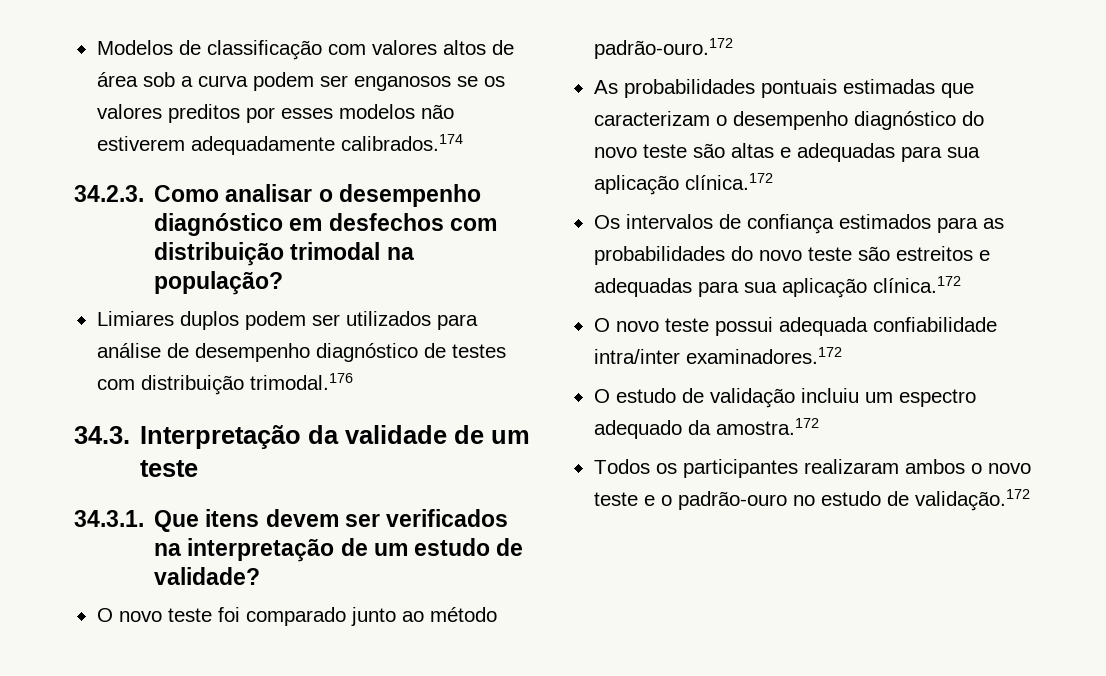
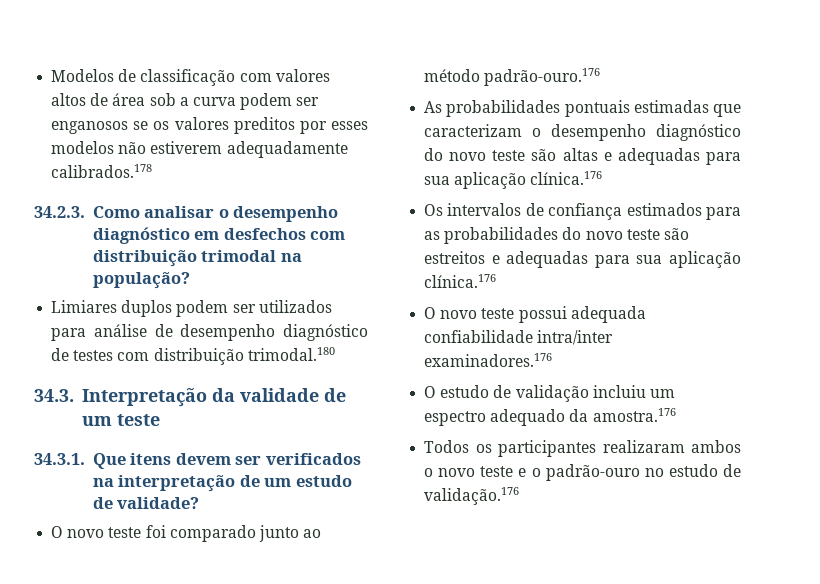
- Modelos de classificação com valores altos de área sob a curva podem ser enganosos se os valores preditos por esses modelos não estiverem adequadamente calibrados.174
+ Modelos de classificação com valores altos de área sob a curva podem ser enganosos se os valores preditos por esses modelos não estiverem adequadamente calibrados.178
- Limiares duplos podem ser utilizados para análise de desempenho diagnóstico de testes com distribuição trimodal.176
+ Limiares duplos podem ser utilizados para análise de desempenho diagnóstico de testes com distribuição trimodal.180
- O novo teste foi comparado junto ao método padrão-ouro.172
+ O novo teste foi comparado junto ao método padrão-ouro.176
- As probabilidades pontuais estimadas que caracterizam o desempenho diagnóstico do novo teste são altas e adequadas para sua aplicação clínica.172
+ As probabilidades pontuais estimadas que caracterizam o desempenho diagnóstico do novo teste são altas e adequadas para sua aplicação clínica.176
- Os intervalos de confiança estimados para as probabilidades do novo teste são estreitos e adequadas para sua aplicação clínica.172
+ Os intervalos de confiança estimados para as probabilidades do novo teste são estreitos e adequadas para sua aplicação clínica.176
- O novo teste possui adequada confiabilidade intra/inter examinadores.172
+ O novo teste possui adequada confiabilidade intra/inter examinadores.176
- O estudo de validação incluiu um espectro adequado da amostra.172
+ O estudo de validação incluiu um espectro adequado da amostra.176
- Todos os participantes realizaram ambos o novo teste e o padrão-ouro no estudo de validação.172
+ Todos os participantes realizaram ambos o novo teste e o padrão-ouro no estudo de validação.176

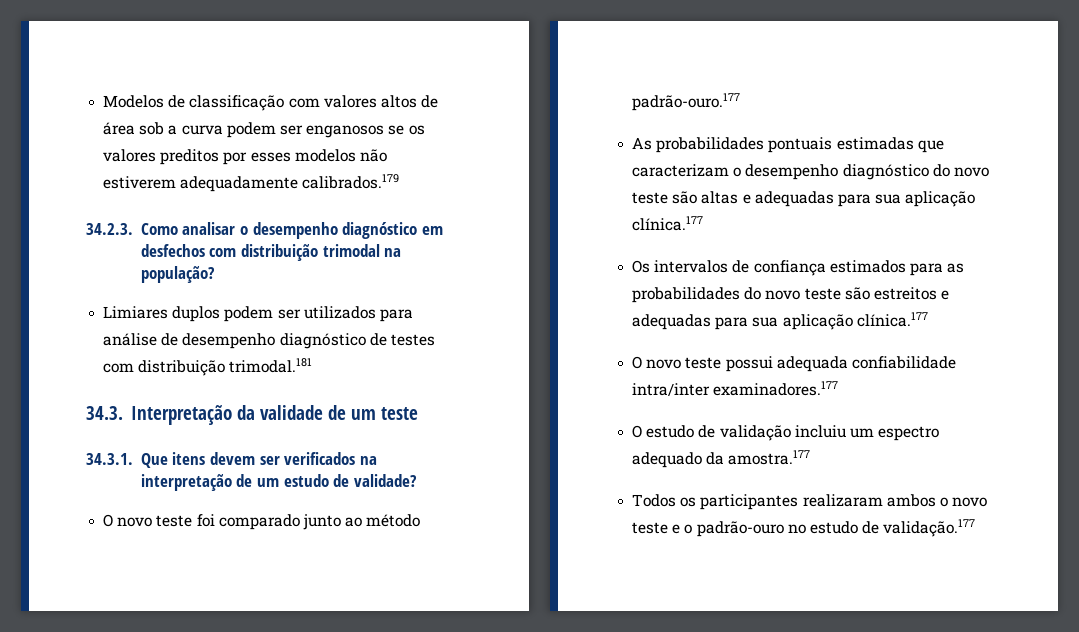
- Modelos de classificação com valores altos de área sob a curva podem ser enganosos se os valores preditos por esses modelos não estiverem adequadamente calibrados.178
+ Modelos de classificação com valores altos de área sob a curva podem ser enganosos se os valores preditos por esses modelos não estiverem adequadamente calibrados.179
- Limiares duplos podem ser utilizados para análise de desempenho diagnóstico de testes com distribuição trimodal.180
+ Limiares duplos podem ser utilizados para análise de desempenho diagnóstico de testes com distribuição trimodal.181
- O novo teste foi comparado junto ao método padrão-ouro.176
+ O novo teste foi comparado junto ao método padrão-ouro.177
- As probabilidades pontuais estimadas que caracterizam o desempenho diagnóstico do novo teste são altas e adequadas para sua aplicação clínica.176
+ As probabilidades pontuais estimadas que caracterizam o desempenho diagnóstico do novo teste são altas e adequadas para sua aplicação clínica.177
- Os intervalos de confiança estimados para as probabilidades do novo teste são estreitos e adequadas para sua aplicação clínica.176
+ Os intervalos de confiança estimados para as probabilidades do novo teste são estreitos e adequadas para sua aplicação clínica.177
- O novo teste possui adequada confiabilidade intra/inter examinadores.176
+ O novo teste possui adequada confiabilidade intra/inter examinadores.177
- O estudo de validação incluiu um espectro adequado da amostra.176
+ O estudo de validação incluiu um espectro adequado da amostra.177
- Todos os participantes realizaram ambos o novo teste e o padrão-ouro no estudo de validação.176
+ Todos os participantes realizaram ambos o novo teste e o padrão-ouro no estudo de validação.177

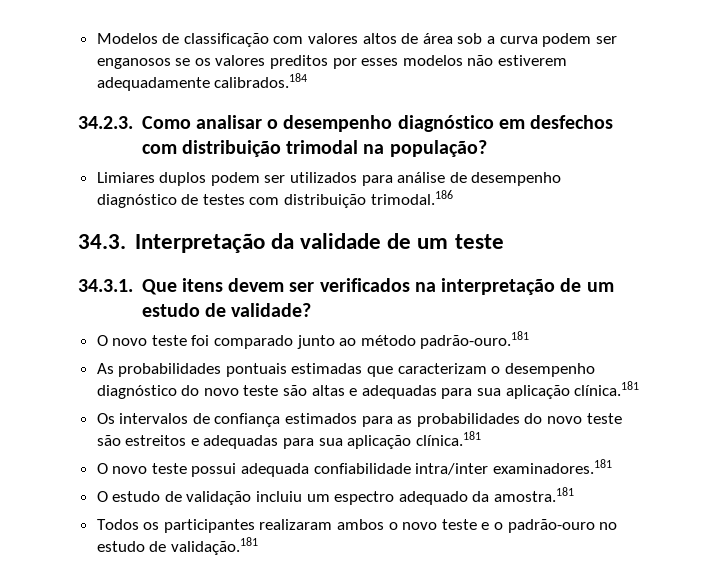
- Modelos de classificação com valores altos de área sob a curva podem ser enganosos se os valores preditos por esses modelos não estiverem adequadamente calibrados.179
+ Modelos de classificação com valores altos de área sob a curva podem ser enganosos se os valores preditos por esses modelos não estiverem adequadamente calibrados.184
- Limiares duplos podem ser utilizados para análise de desempenho diagnóstico de testes com distribuição trimodal.181
+ Limiares duplos podem ser utilizados para análise de desempenho diagnóstico de testes com distribuição trimodal.186
- O novo teste foi comparado junto ao método padrão-ouro.177
+ O novo teste foi comparado junto ao método padrão-ouro.181
- As probabilidades pontuais estimadas que caracterizam o desempenho diagnóstico do novo teste são altas e adequadas para sua aplicação clínica.177
+ As probabilidades pontuais estimadas que caracterizam o desempenho diagnóstico do novo teste são altas e adequadas para sua aplicação clínica.181
- Os intervalos de confiança estimados para as probabilidades do novo teste são estreitos e adequadas para sua aplicação clínica.177
+ Os intervalos de confiança estimados para as probabilidades do novo teste são estreitos e adequadas para sua aplicação clínica.181
- O novo teste possui adequada confiabilidade intra/inter examinadores.177
+ O novo teste possui adequada confiabilidade intra/inter examinadores.181
- O estudo de validação incluiu um espectro adequado da amostra.177
+ O estudo de validação incluiu um espectro adequado da amostra.181
- Todos os participantes realizaram ambos o novo teste e o padrão-ouro no estudo de validação.177
+ Todos os participantes realizaram ambos o novo teste e o padrão-ouro no estudo de validação.181

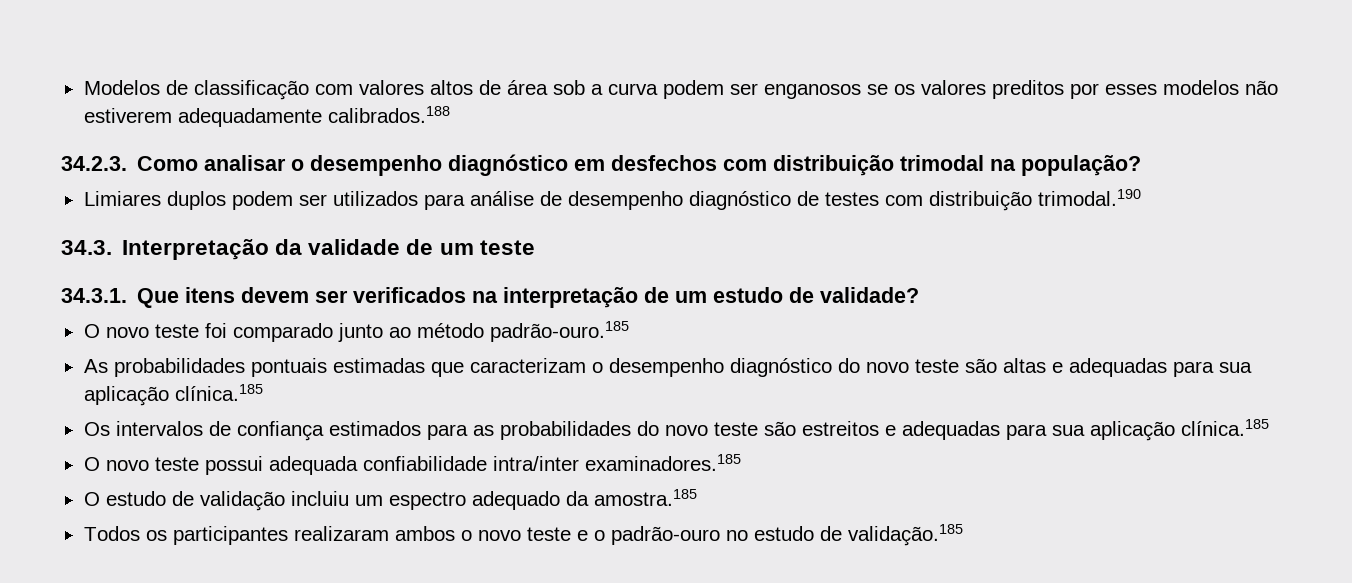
- Modelos de classificação com valores altos de área sob a curva podem ser enganosos se os valores preditos por esses modelos não estiverem adequadamente calibrados.184
+ Modelos de classificação com valores altos de área sob a curva podem ser enganosos se os valores preditos por esses modelos não estiverem adequadamente calibrados.188
- Limiares duplos podem ser utilizados para análise de desempenho diagnóstico de testes com distribuição trimodal.186
+ Limiares duplos podem ser utilizados para análise de desempenho diagnóstico de testes com distribuição trimodal.190
- O novo teste foi comparado junto ao método padrão-ouro.181
+ O novo teste foi comparado junto ao método padrão-ouro.185
- As probabilidades pontuais estimadas que caracterizam o desempenho diagnóstico do novo teste são altas e adequadas para sua aplicação clínica.181
+ As probabilidades pontuais estimadas que caracterizam o desempenho diagnóstico do novo teste são altas e adequadas para sua aplicação clínica.185
- Os intervalos de confiança estimados para as probabilidades do novo teste são estreitos e adequadas para sua aplicação clínica.181
+ Os intervalos de confiança estimados para as probabilidades do novo teste são estreitos e adequadas para sua aplicação clínica.185
- O novo teste possui adequada confiabilidade intra/inter examinadores.181
+ O novo teste possui adequada confiabilidade intra/inter examinadores.185
- O estudo de validação incluiu um espectro adequado da amostra.181
+ O estudo de validação incluiu um espectro adequado da amostra.185
- Todos os participantes realizaram ambos o novo teste e o padrão-ouro no estudo de validação.181
+ Todos os participantes realizaram ambos o novo teste e o padrão-ouro no estudo de validação.185

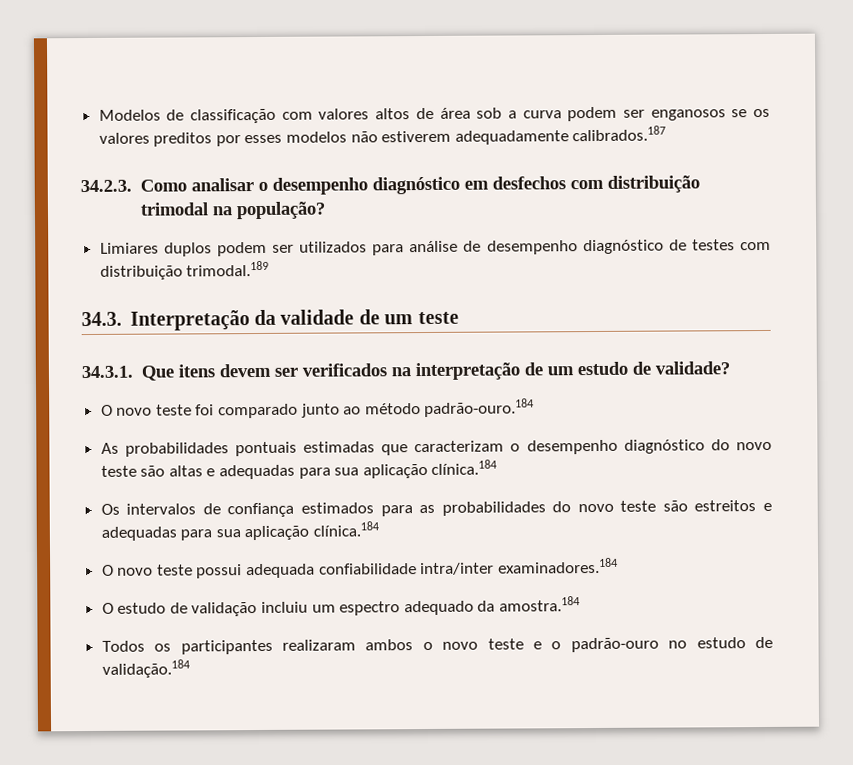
- Modelos de classificação com valores altos de área sob a curva podem ser enganosos se os valores preditos por esses modelos não estiverem adequadamente calibrados.188
+ Modelos de classificação com valores altos de área sob a curva podem ser enganosos se os valores preditos por esses modelos não estiverem adequadamente calibrados.187
- Limiares duplos podem ser utilizados para análise de desempenho diagnóstico de testes com distribuição trimodal.190
+ Limiares duplos podem ser utilizados para análise de desempenho diagnóstico de testes com distribuição trimodal.189
- O novo teste foi comparado junto ao método padrão-ouro.185
+ O novo teste foi comparado junto ao método padrão-ouro.184
- As probabilidades pontuais estimadas que caracterizam o desempenho diagnóstico do novo teste são altas e adequadas para sua aplicação clínica.185
+ As probabilidades pontuais estimadas que caracterizam o desempenho diagnóstico do novo teste são altas e adequadas para sua aplicação clínica.184
- Os intervalos de confiança estimados para as probabilidades do novo teste são estreitos e adequadas para sua aplicação clínica.185
+ Os intervalos de confiança estimados para as probabilidades do novo teste são estreitos e adequadas para sua aplicação clínica.184
- O novo teste possui adequada confiabilidade intra/inter examinadores.185
+ O novo teste possui adequada confiabilidade intra/inter examinadores.184
- O estudo de validação incluiu um espectro adequado da amostra.185
+ O estudo de validação incluiu um espectro adequado da amostra.184
- Todos os participantes realizaram ambos o novo teste e o padrão-ouro no estudo de validação.185
+ Todos os participantes realizaram ambos o novo teste e o padrão-ouro no estudo de validação.184

